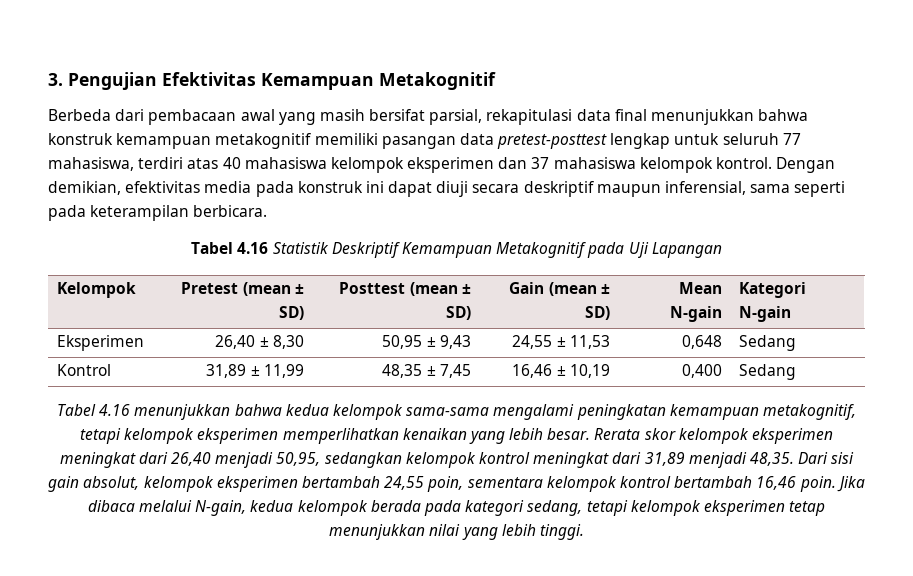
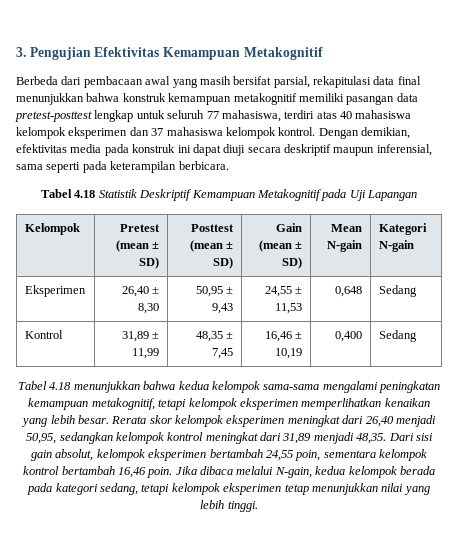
- Tabel 4.16 Statistik Deskriptif Kemampuan Metakognitif pada Uji Lapangan
+ Tabel 4.18 Statistik Deskriptif Kemampuan Metakognitif pada Uji Lapangan
- Tabel 4.16 menunjukkan bahwa kedua kelompok sama-sama mengalami peningkatan kemampuan metakognitif, tetapi kelompok eksperimen memperlihatkan kenaikan yang lebih besar.
+ Tabel 4.18 menunjukkan bahwa kedua kelompok sama-sama mengalami peningkatan kemampuan metakognitif, tetapi kelompok eksperimen memperlihatkan kenaikan yang lebih besar.

